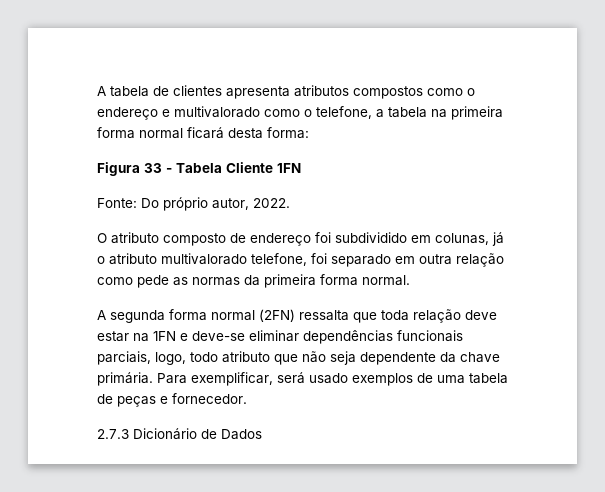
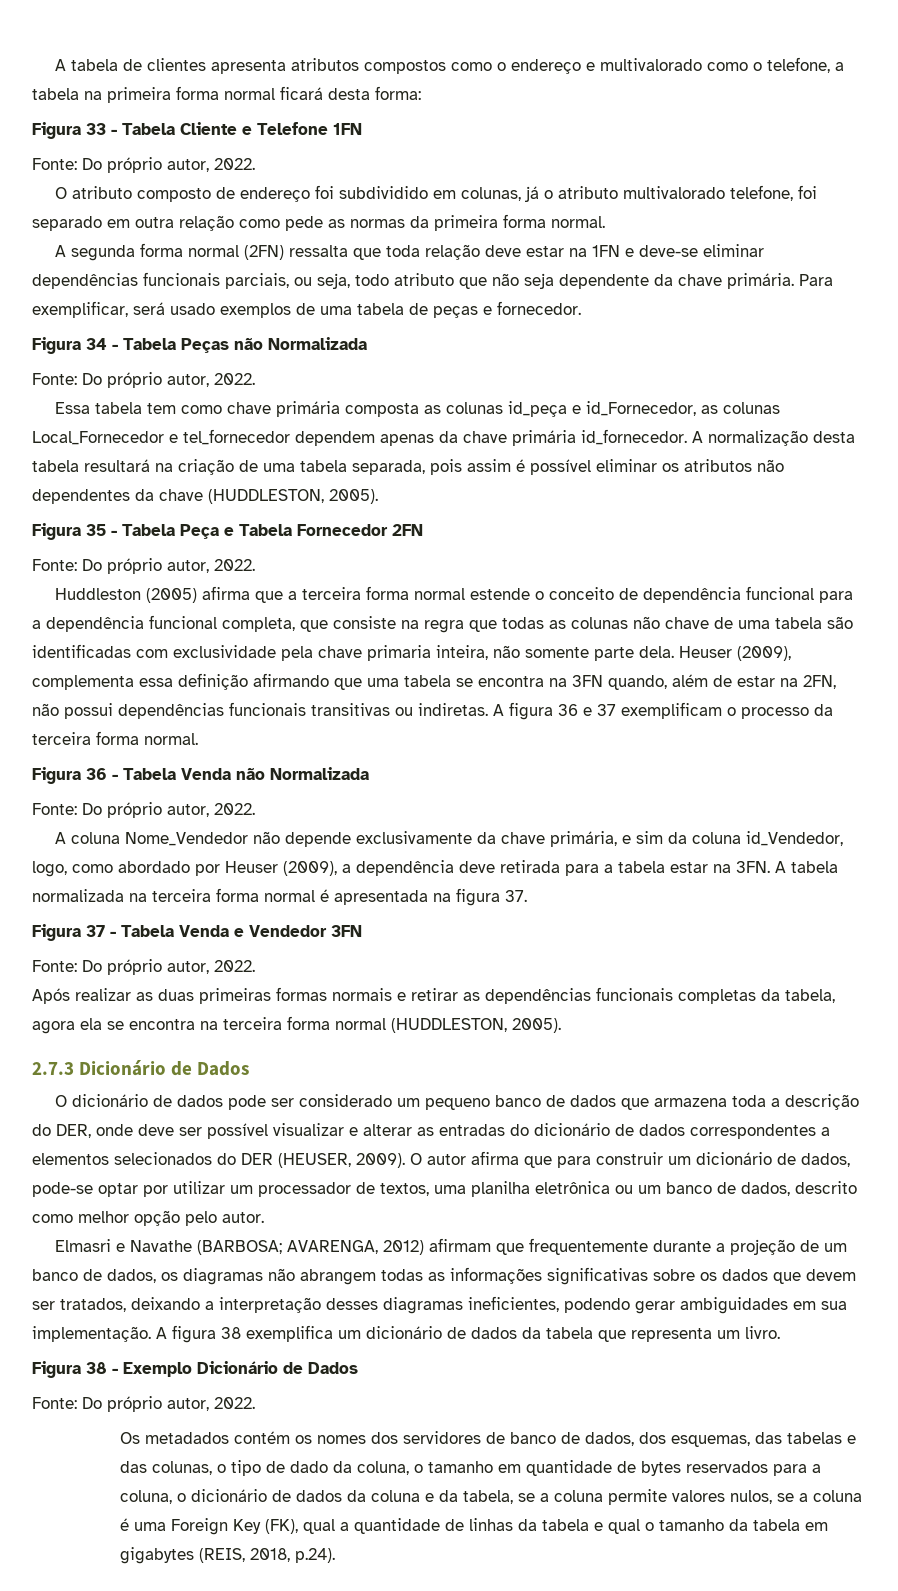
- Figura 33 - Tabela Cliente 1FN
+ Figura 33 - Tabela Cliente e Telefone 1FN
- A segunda forma normal (2FN) ressalta que toda relação deve estar na 1FN e deve-se eliminar dependências funcionais parciais, logo, todo atributo que não seja dependente da chave primária.
+ A segunda forma normal (2FN) ressalta que toda relação deve estar na 1FN e deve-se eliminar dependências funcionais parciais, ou seja, todo atributo que não seja dependente da chave primária.
+ Figura 34 - Tabela Peças não Normalizada
+ Fonte: Do próprio autor, 2022.
+ Essa tabela tem como chave primária composta as colunas id_peça e id_Fornecedor, as colunas Local_Fornecedor e tel_fornecedor dependem apenas da chave primária id_fornecedor. A normalização desta tabela resultará na criação de uma tabela separada, pois assim é possível eliminar os atributos não dependentes da chave (HUDDLESTON, 2005).
+ Figura 35 - Tabela Peça e Tabela Fornecedor 2FN
+ Fonte: Do próprio autor, 2022.
+ Huddleston (2005) afirma que a terceira forma normal estende o conceito de dependência funcional para a dependência funcional completa, que consiste na regra que todas as colunas não chave de uma tabela são identificadas com exclusividade pela chave primaria inteira, não somente parte dela. Heuser (2009), complementa essa definição afirmando que uma tabela se encontra na 3FN quando, além de estar na 2FN, não possui dependências funcionais transitivas ou indiretas. A figura 36 e 37 exemplificam o processo da terceira forma normal.
+ Figura 36 - Tabela Venda não Normalizada
+ Fonte: Do próprio autor, 2022.
+ A coluna Nome_Vendedor não depende exclusivamente da chave primária, e sim da coluna id_Vendedor, logo, como abordado por Heuser (2009), a dependência deve retirada para a tabela estar na 3FN. A tabela normalizada na terceira forma normal é apresentada na figura 37.
+ Figura 37 - Tabela Venda e Vendedor 3FN
+ Fonte: Do próprio autor, 2022.
+ Após realizar as duas primeiras formas normais e retirar as dependências funcionais completas da tabela, agora ela se encontra na terceira forma normal (HUDDLESTON, 2005).
  2.7.3 Dicionário de Dados
+ O dicionário de dados pode ser considerado um pequeno banco de dados que armazena toda a descrição do DER, onde deve ser possível visualizar e alterar as entradas do dicionário de dados correspondentes a elementos selecionados do DER (HEUSER, 2009). O autor afirma que para construir um dicionário de dados, pode-se optar por utilizar um processador de textos, uma planilha eletrônica ou um banco de dados, descrito como melhor opção pelo autor.
+ Elmasri e Navathe (BARBOSA; AVARENGA, 2012) afirmam que frequentemente durante a projeção de um banco de dados, os diagramas não abrangem todas as informações significativas sobre os dados que devem ser tratados, deixando a interpretação desses diagramas ineficientes, podendo gerar ambiguidades em sua implementação. A figura 38 exemplifica um dicionário de dados da tabela que representa um livro.
+ Figura 38 - Exemplo Dicionário de Dados
+ Fonte: Do próprio autor, 2022.
+ Os metadados contém os nomes dos servidores de banco de dados, dos esquemas, das tabelas e das colunas, o tipo de dado da coluna, o tamanho em quantidade de bytes reservados para a coluna, o dicionário de dados da coluna e da tabela, se a coluna permite valores nulos, se a coluna é uma Foreign Key (FK), qual a quantidade de linhas da tabela e qual o tamanho da tabela em gigabytes (REIS, 2018, p.24).

